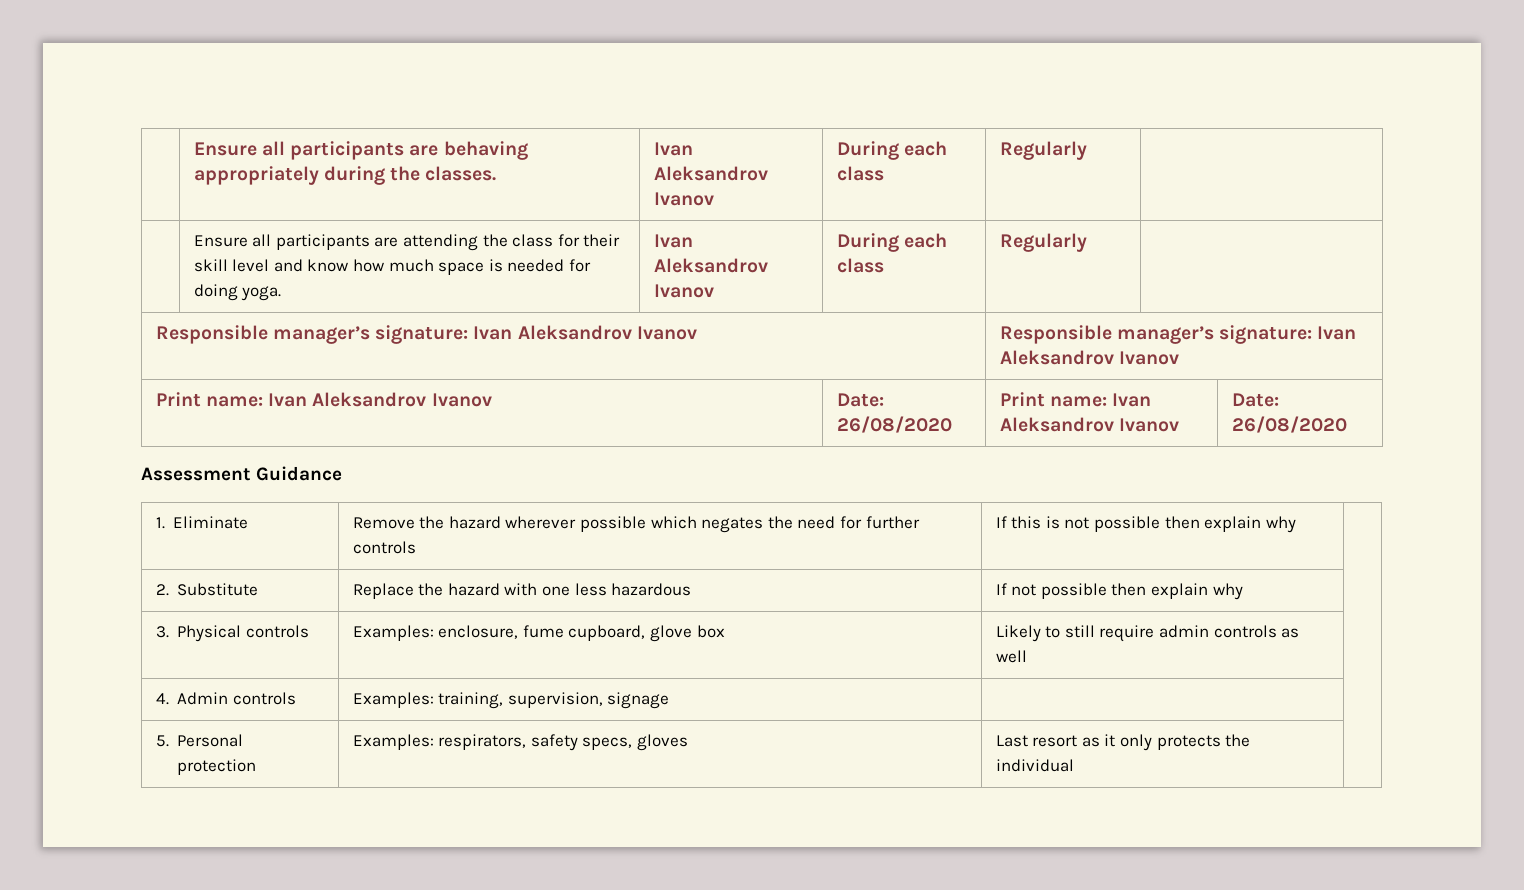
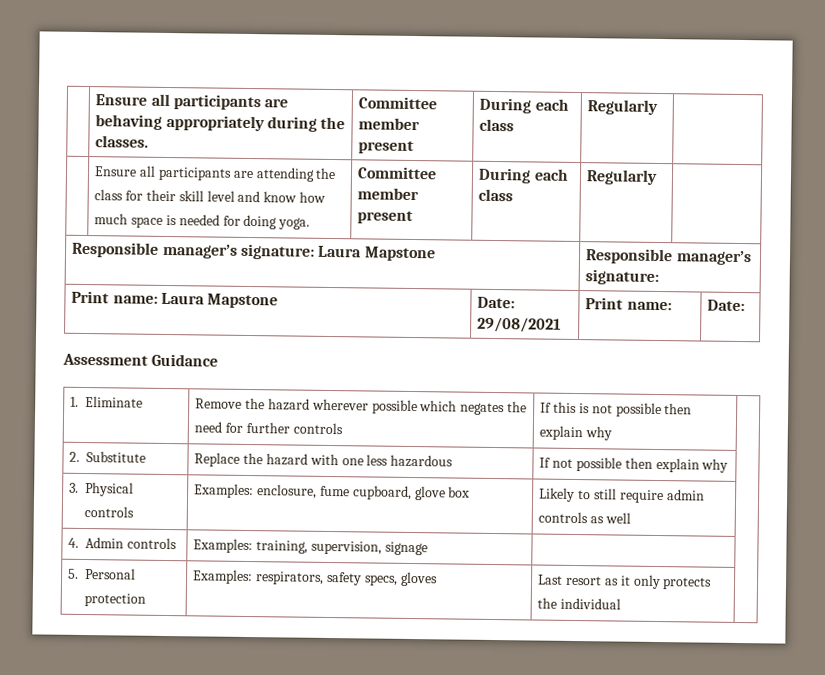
- | Ensure all participants are behaving appropriately during the classes. | Ivan Aleksandrov Ivanov | During each class | Regularly |
+ | Ensure all participants are behaving appropriately during the classes. | Committee member present | During each class | Regularly |
- | Ensure all participants are attending the class for their skill level and know how much space is needed for doing yoga. | Ivan Aleksandrov Ivanov | During each class | Regularly |
+ | Ensure all participants are attending the class for their skill level and know how much space is needed for doing yoga. | Committee member present | During each class | Regularly |
- Responsible manager’s signature: Ivan Aleksandrov Ivanov | Responsible manager’s signature: Ivan Aleksandrov Ivanov
- Print name: Ivan Aleksandrov Ivanov | Date: 26/08/2020 | Print name: Ivan Aleksandrov Ivanov | Date: 26/08/2020
+ Responsible manager’s signature: Laura Mapstone | Responsible manager’s signature:
+ Print name: Laura Mapstone | Date: 29/08/2021 | Print name: | Date:

